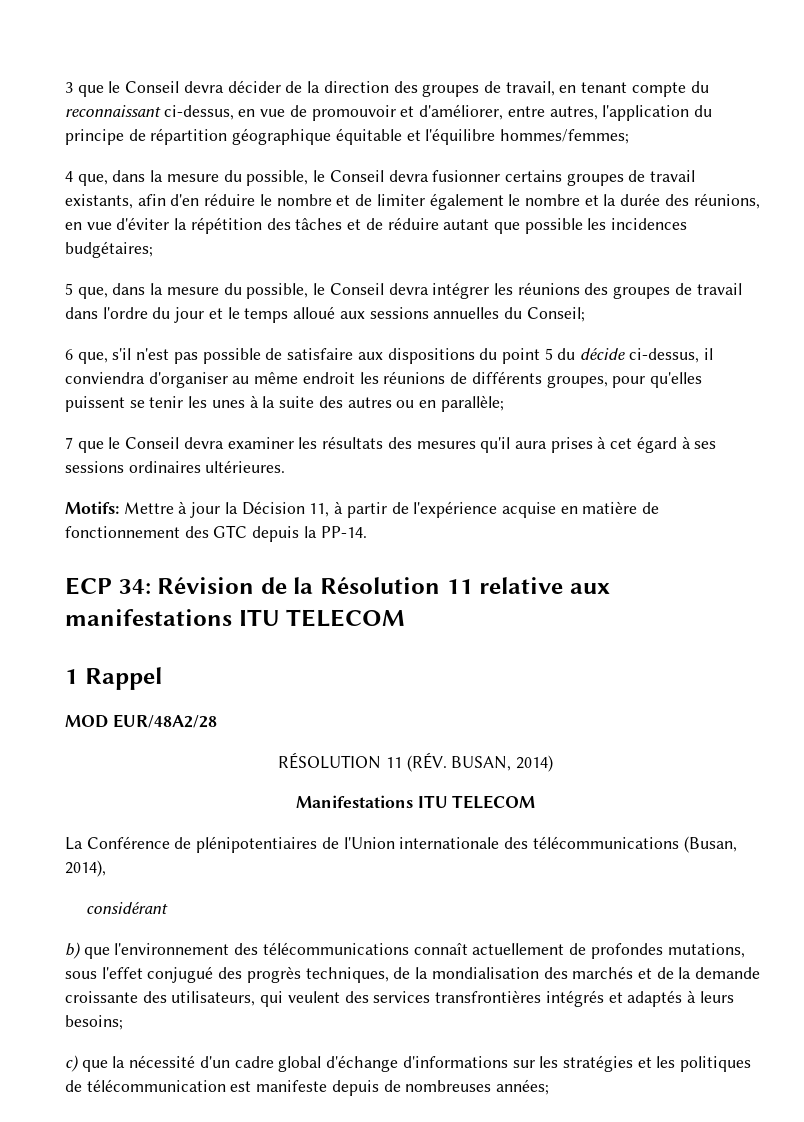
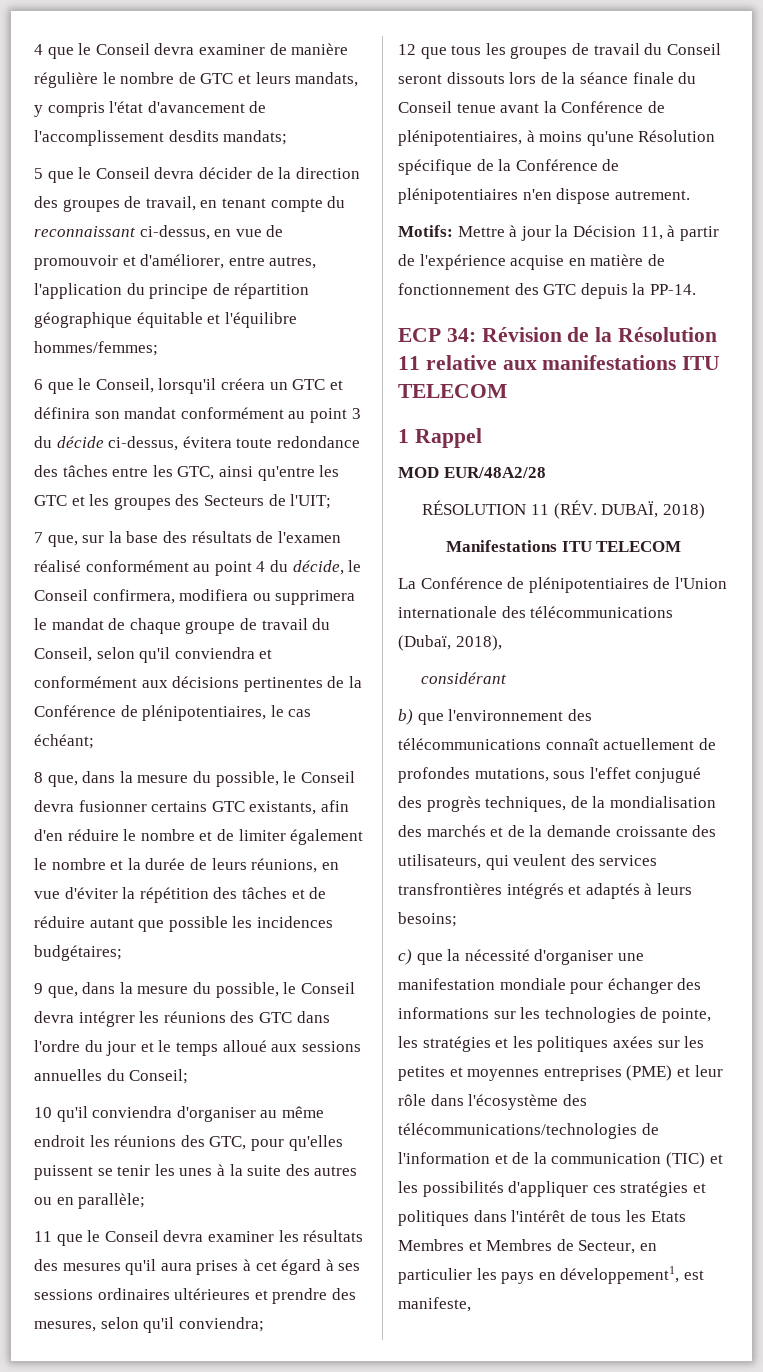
- 3 que le Conseil devra décider de la direction des groupes de travail, en tenant compte du reconnaissant ci-dessus, en vue de promouvoir et d'améliorer, entre autres, l'application du principe de répartition géographique équitable et l'équilibre hommes/femmes;
+ 4 que le Conseil devra examiner de manière régulière le nombre de GTC et leurs mandats, y compris l'état d'avancement de l'accomplissement desdits mandats;
+ 5 que le Conseil devra décider de la direction des groupes de travail, en tenant compte du reconnaissant ci-dessus, en vue de promouvoir et d'améliorer, entre autres, l'application du principe de répartition géographique équitable et l'équilibre hommes/femmes;
- 4 que, dans la mesure du possible, le Conseil devra fusionner certains groupes de travail existants, afin d'en réduire le nombre et de limiter également le nombre et la durée des réunions, en vue d'éviter la répétition des tâches et de réduire autant que possible les incidences budgétaires;
+ 6 que le Conseil, lorsqu'il créera un GTC et définira son mandat conformément au point 3 du décide ci-dessus, évitera toute redondance des tâches entre les GTC, ainsi qu'entre les GTC et les groupes des Secteurs de l'UIT;
+ 7 que, sur la base des résultats de l'examen réalisé conformément au point 4 du décide, le Conseil confirmera, modifiera ou supprimera le mandat de chaque groupe de travail du Conseil, selon qu'il conviendra et conformément aux décisions pertinentes de la Conférence de plénipotentiaires, le cas échéant;
+ 8 que, dans la mesure du possible, le Conseil devra fusionner certains GTC existants, afin d'en réduire le nombre et de limiter également le nombre et la durée de leurs réunions, en vue d'éviter la répétition des tâches et de réduire autant que possible les incidences budgétaires;
- 5 que, dans la mesure du possible, le Conseil devra intégrer les réunions des groupes de travail dans l'ordre du jour et le temps alloué aux sessions annuelles du Conseil;
+ 9 que, dans la mesure du possible, le Conseil devra intégrer les réunions des GTC dans l'ordre du jour et le temps alloué aux sessions annuelles du Conseil;
- 6 que, s'il n'est pas possible de satisfaire aux dispositions du point 5 du décide ci-dessus, il conviendra d'organiser au même endroit les réunions de différents groupes, pour qu'elles puissent se tenir les unes à la suite des autres ou en parallèle;
+ 10 qu'il conviendra d'organiser au même endroit les réunions des GTC, pour qu'elles puissent se tenir les unes à la suite des autres ou en parallèle;
- 7 que le Conseil devra examiner les résultats des mesures qu'il aura prises à cet égard à ses sessions ordinaires ultérieures.
+ 11 que le Conseil devra examiner les résultats des mesures qu'il aura prises à cet égard à ses sessions ordinaires ultérieures et prendre des mesures, selon qu'il conviendra;
+ 12 que tous les groupes de travail du Conseil seront dissouts lors de la séance finale du Conseil tenue avant la Conférence de plénipotentiaires, à moins qu'une Résolution spécifique de la Conférence de plénipotentiaires n'en dispose autrement.
- RÉSOLUTION 11 (RÉV. BUSAN, 2014)
+ RÉSOLUTION 11 (RÉV. DUBAÏ, 2018)
- La Conférence de plénipotentiaires de l'Union internationale des télécommunications (Busan, 2014),
+ La Conférence de plénipotentiaires de l'Union internationale des télécommunications (Dubaï, 2018),
- c) que la nécessité d'un cadre global d'échange d'informations sur les stratégies et les politiques de télécommunication est manifeste depuis de nombreuses années;
+ c) que la nécessité d'organiser une manifestation mondiale pour échanger des informations sur les technologies de pointe, les stratégies et les politiques axées sur les petites et moyennes entreprises (PME) et leur rôle dans l'écosystème des télécommunications/technologies de l'information et de la communication (TIC) et les possibilités d'appliquer ces stratégies et politiques dans l'intérêt de tous les Etats Membres et Membres de Secteur, en particulier les pays en développement1, est manifeste,

